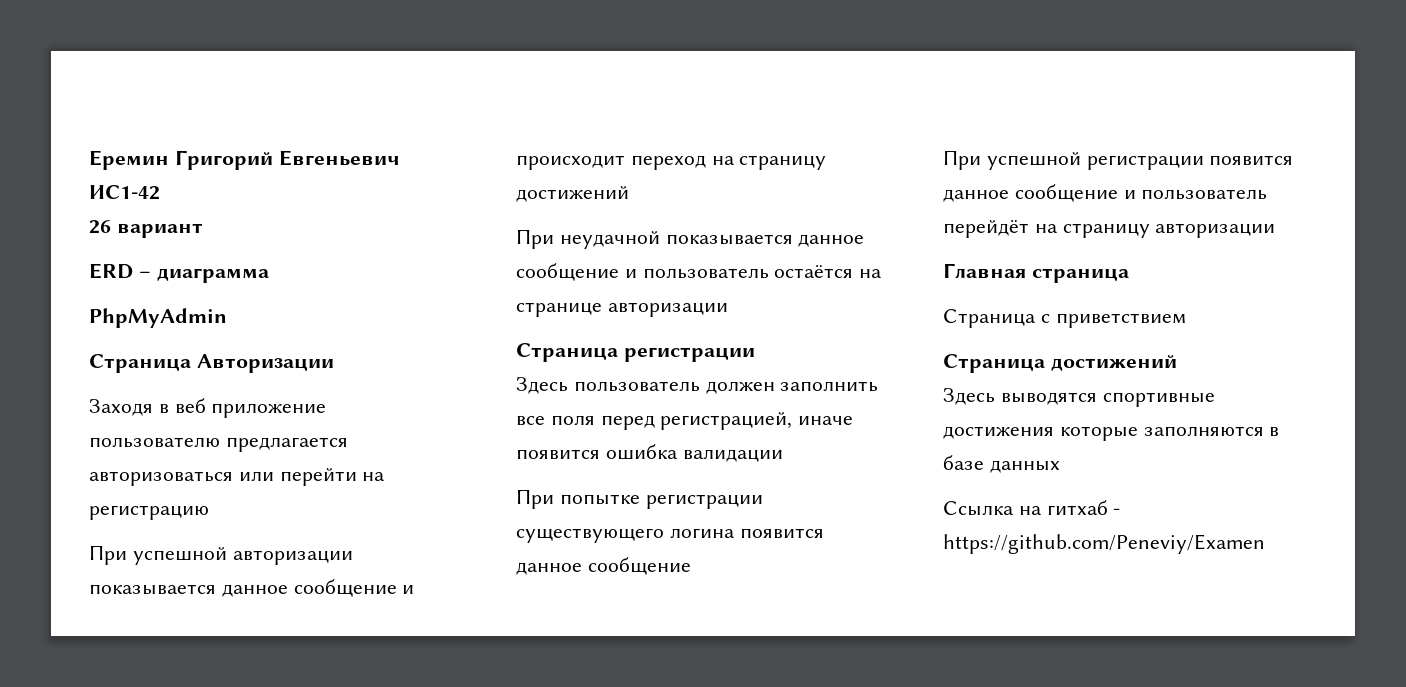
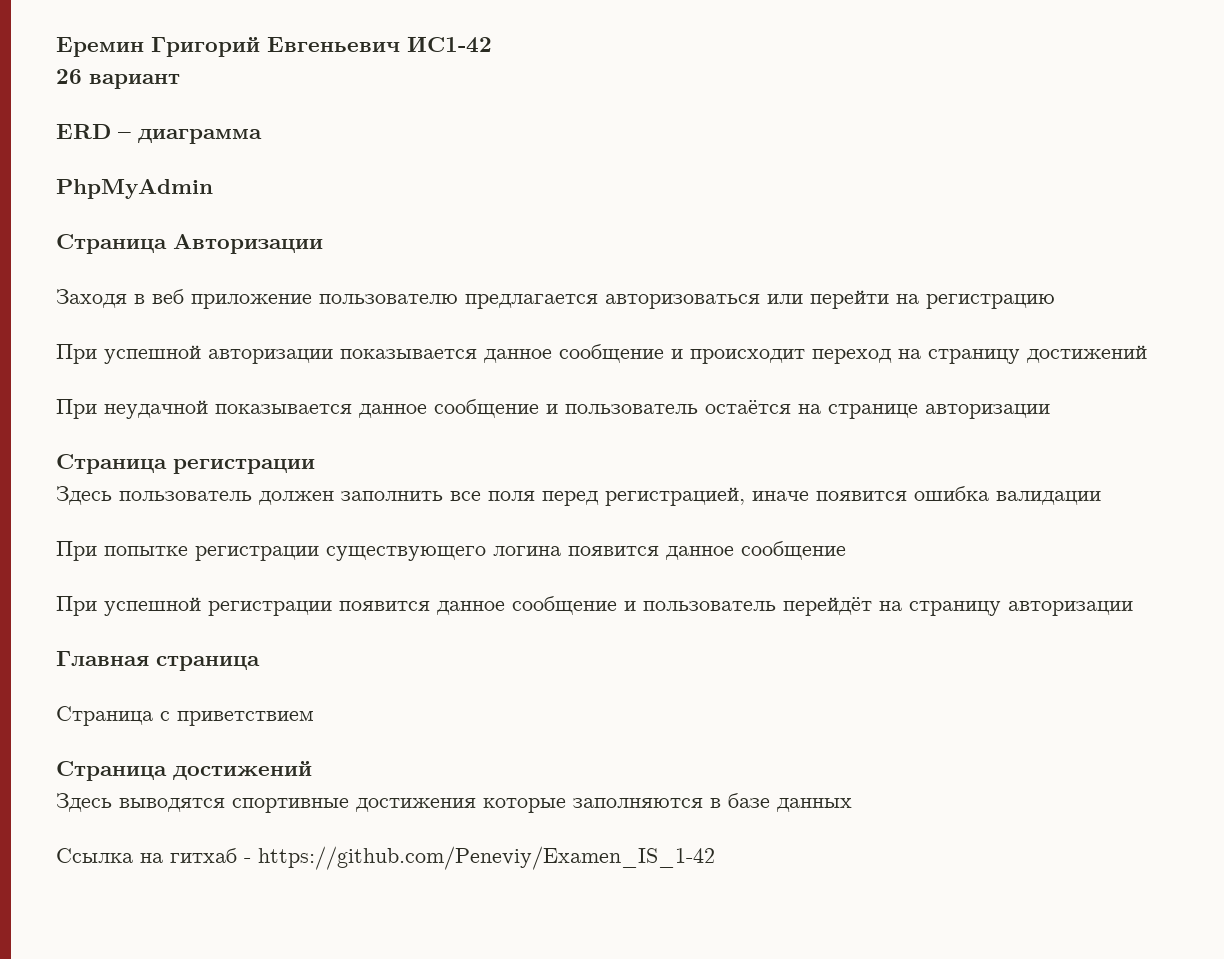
- Ссылка на гитхаб - https://github.com/Peneviy/Examen
+ Ссылка на гитхаб - https://github.com/Peneviy/Examen_IS_1-42

